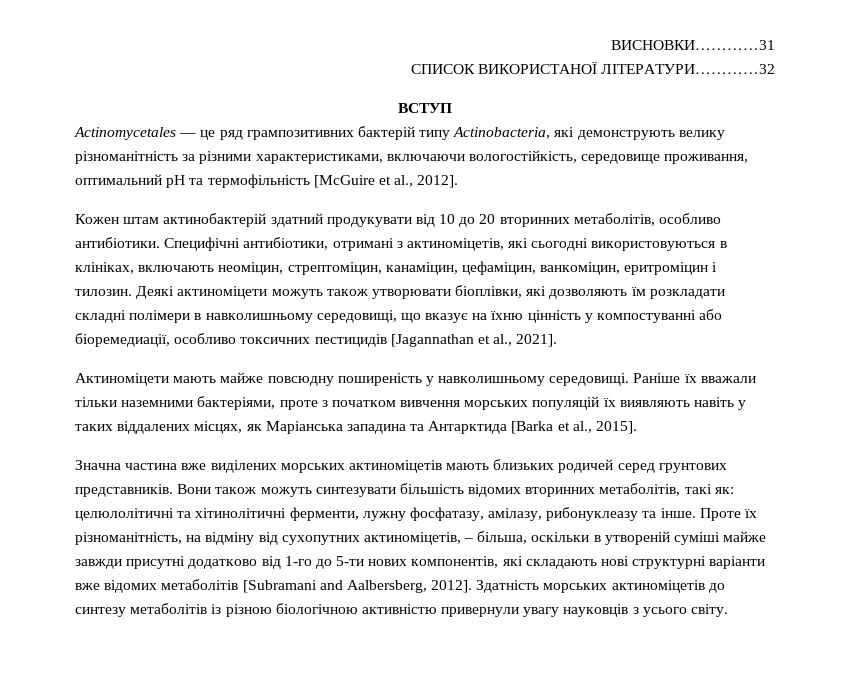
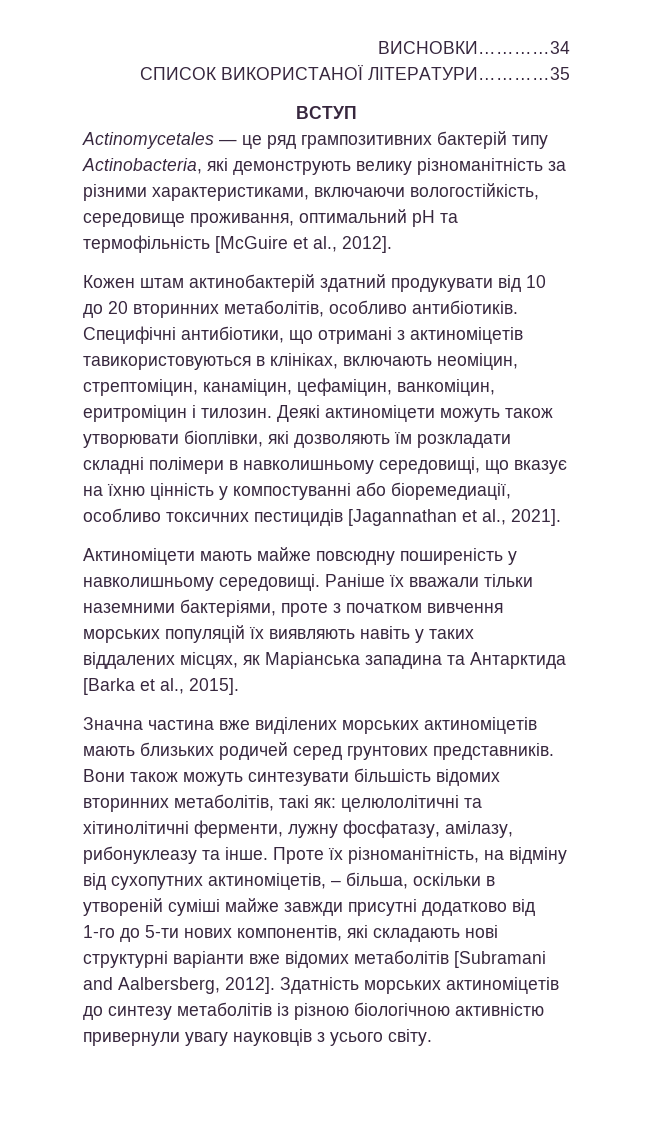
- ВИСНОВКИ…………31
+ ВИСНОВКИ…………34
- СПИСОК ВИКОРИСТАНОЇ ЛІТЕРАТУРИ…………32
+ СПИСОК ВИКОРИСТАНОЇ ЛІТЕРАТУРИ…………35
- Кожен штам актинобактерій здатний продукувати від 10 до 20 вторинних метаболітів, особливо антибіотики.
+ Кожен штам актинобактерій здатний продукувати від 10 до 20 вторинних метаболітів, особливо антибіотиків.
- Специфічні антибіотики, отримані з актиноміцетів, які сьогодні використовуються в клініках, включають неоміцин, стрептоміцин, канаміцин, цефаміцин, ванкоміцин, еритроміцин і тилозин.
+ Специфічні антибіотики, що отримані з актиноміцетів тавикористовуються в клініках, включають неоміцин, стрептоміцин, канаміцин, цефаміцин, ванкоміцин, еритроміцин і тилозин.

